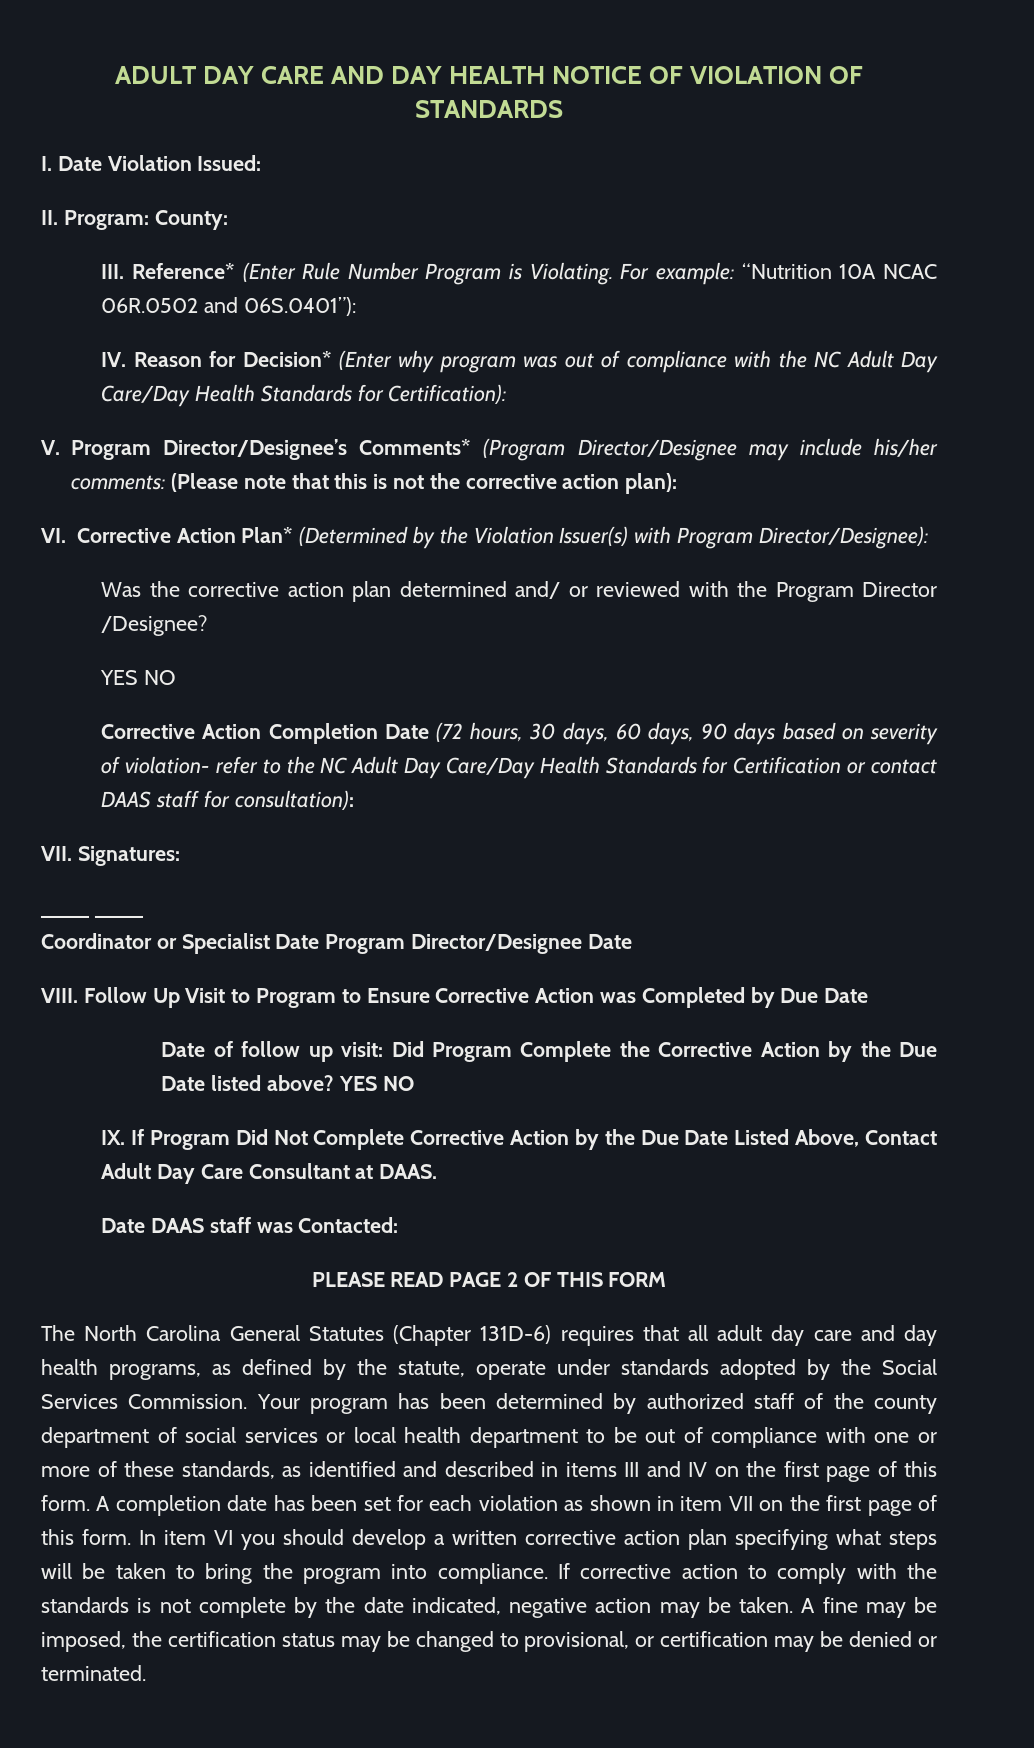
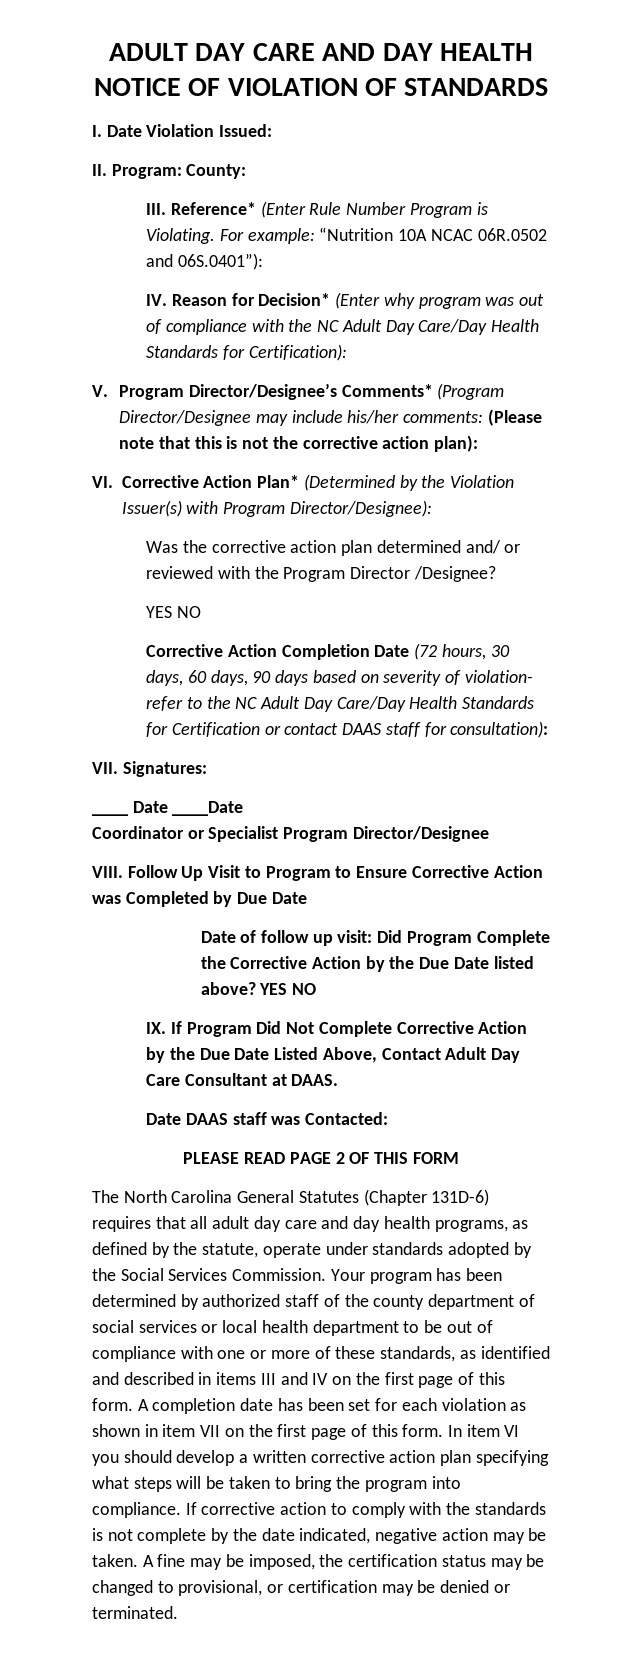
- ____ ____
+ ____ Date ____Date
- Coordinator or Specialist Date Program Director/Designee Date
+ Coordinator or Specialist Program Director/Designee

